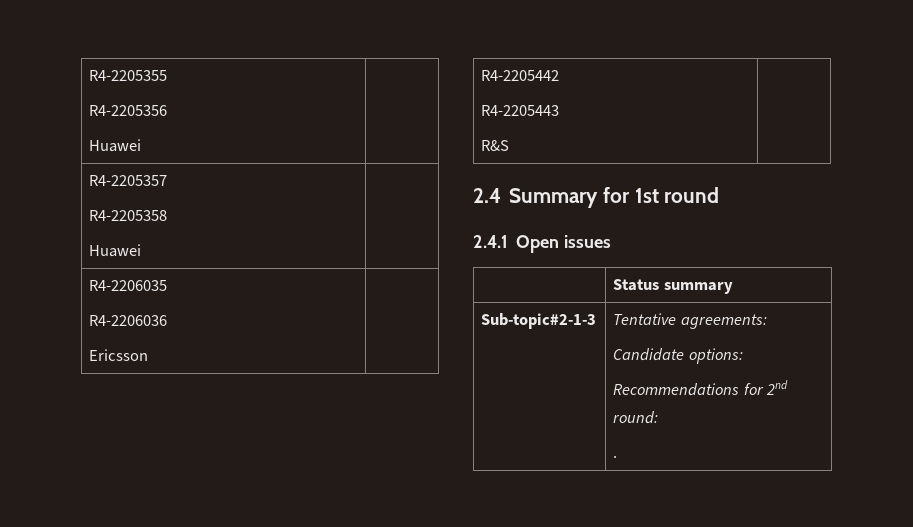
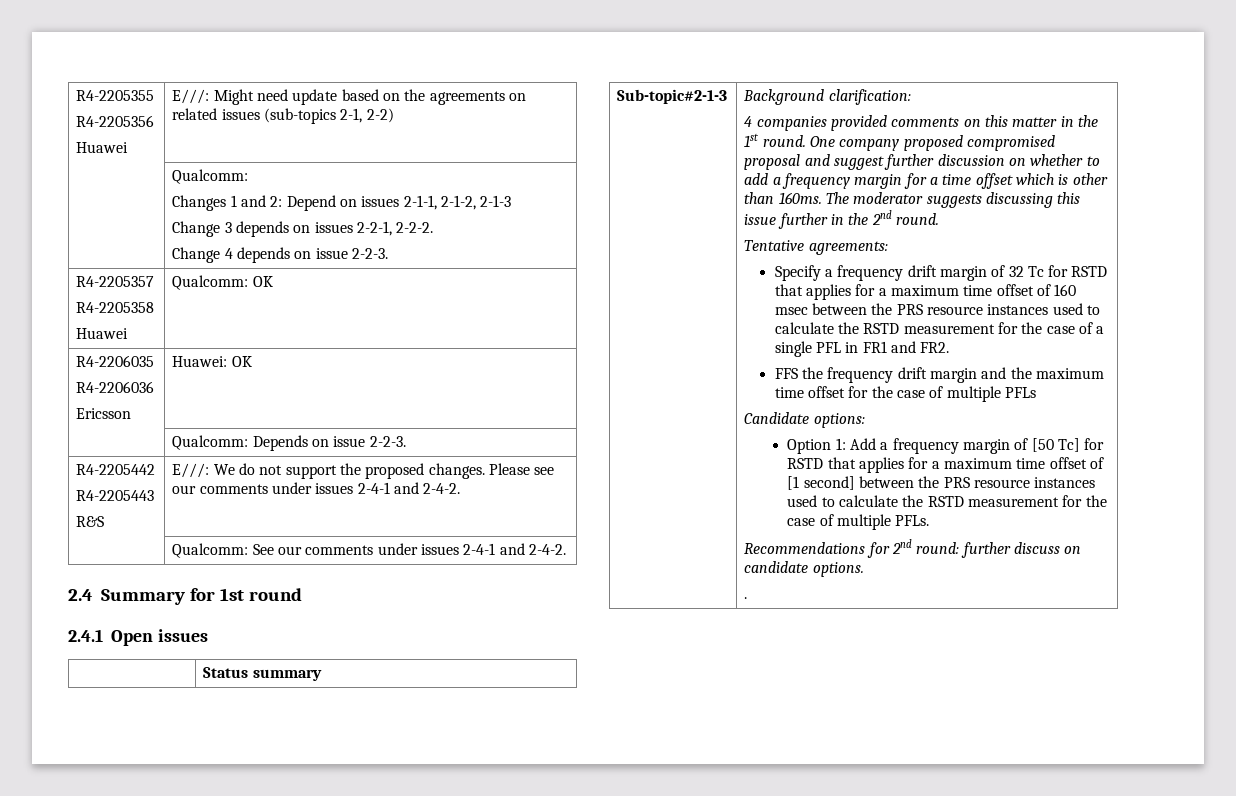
  R4-2205355
  R4-2205356
- Huawei |
+ Huawei | E///: Might need update based on the agreements on related issues (sub-topics 2-1, 2-2)
+ | Qualcomm:
+ Changes 1 and 2: Depend on issues 2-1-1, 2-1-2, 2-1-3
+ Change 3 depends on issues 2-2-1, 2-2-2.
+ Change 4 depends on issue 2-2-3.
  R4-2205357
  R4-2205358
- Huawei |
+ Huawei | Qualcomm: OK
  R4-2206035
  R4-2206036
- Ericsson |
+ Ericsson | Huawei: OK
+ | Qualcomm: Depends on issue 2-2-3.
  R4-2205442
  R4-2205443
- R&S |
+ R&S | E///: We do not support the proposed changes. Please see our comments under issues 2-4-1 and 2-4-2.
+ | Qualcomm: See our comments under issues 2-4-1 and 2-4-2.
+ Background clarification:
+ 4 companies provided comments on this matter in the 1st round. One company proposed compromised proposal and suggest further discussion on whether to add a frequency margin for a time offset which is other than 160ms. The moderator suggests discussing this issue further in the 2nd round.
  Tentative agreements:
+ Specify a frequency drift margin of 32 Tc for RSTD that applies for a maximum time offset of 160 msec between the PRS resource instances used to calculate the RSTD measurement for the case of a single PFL in FR1 and FR2.
+ FFS the frequency drift margin and the maximum time offset for the case of multiple PFLs
  Candidate options:
+ Option 1: Add a frequency margin of [50 Tc] for RSTD that applies for a maximum time offset of [1 second] between the PRS resource instances used to calculate the RSTD measurement for the case of multiple PFLs.
- Recommendations for 2nd round:
+ Recommendations for 2nd round: further discuss on candidate options.

